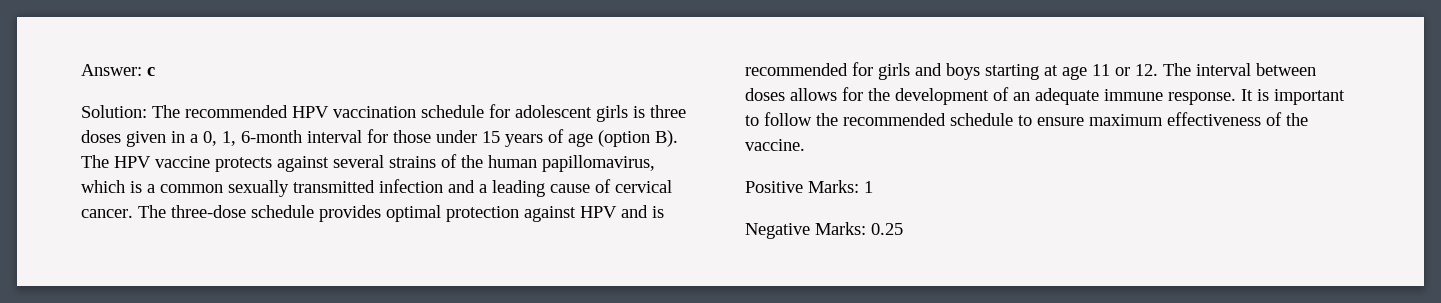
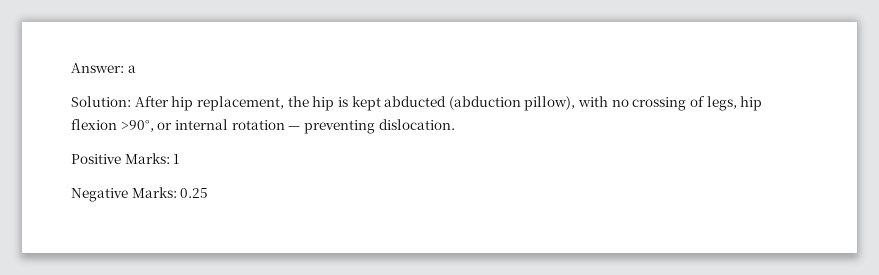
- Answer: c
+ Answer: a
- Solution: The recommended HPV vaccination schedule for adolescent girls is three doses given in a 0, 1, 6-month interval for those under 15 years of age (option B). The HPV vaccine protects against several strains of the human papillomavirus, which is a common sexually transmitted infection and a leading cause of cervical cancer. The three-dose schedule provides optimal protection against HPV and is recommended for girls and boys starting at age 11 or 12. The interval between doses allows for the development of an adequate immune response. It is important to follow the recommended schedule to ensure maximum effectiveness of the vaccine.
+ Solution: After hip replacement, the hip is kept abducted (abduction pillow), with no crossing of legs, hip flexion >90°, or internal rotation — preventing dislocation.

